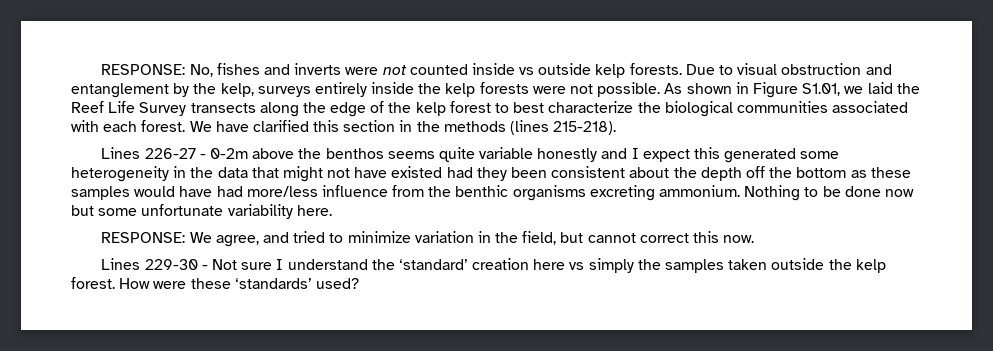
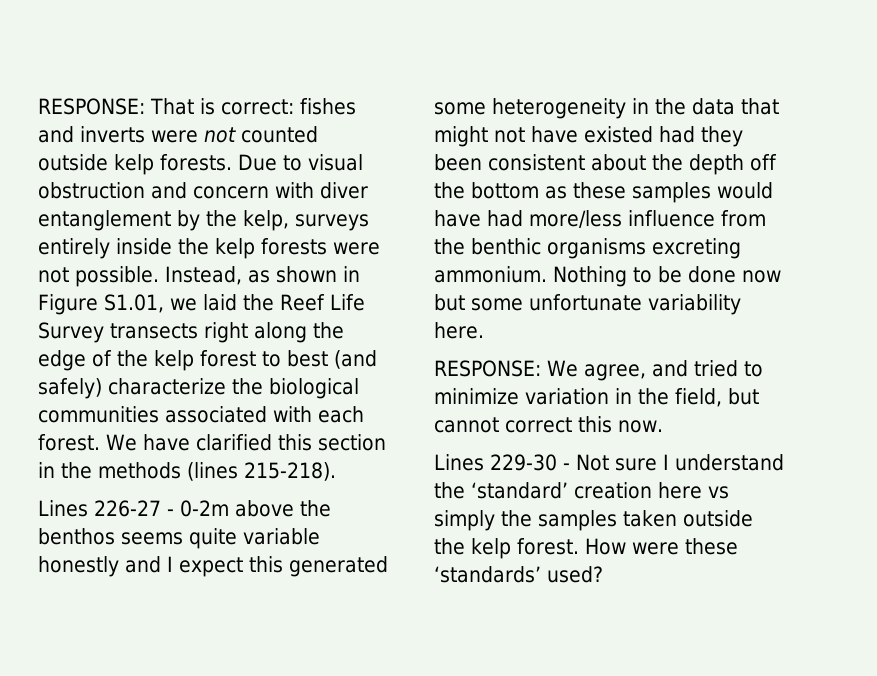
- RESPONSE: No, fishes and inverts were not counted inside vs outside kelp forests.
+ RESPONSE: That is correct: fishes and inverts were not counted outside kelp forests.
- Due to visual obstruction and entanglement by the kelp, surveys entirely inside the kelp forests were not possible.
+ Due to visual obstruction and concern with diver entanglement by the kelp, surveys entirely inside the kelp forests were not possible.
- As shown in Figure S1.01, we laid the Reef Life Survey transects along the edge of the kelp forest to best characterize the biological communities associated with each forest.
+ Instead, as shown in Figure S1.01, we laid the Reef Life Survey transects right along the edge of the kelp forest to best (and safely) characterize the biological communities associated with each forest.

